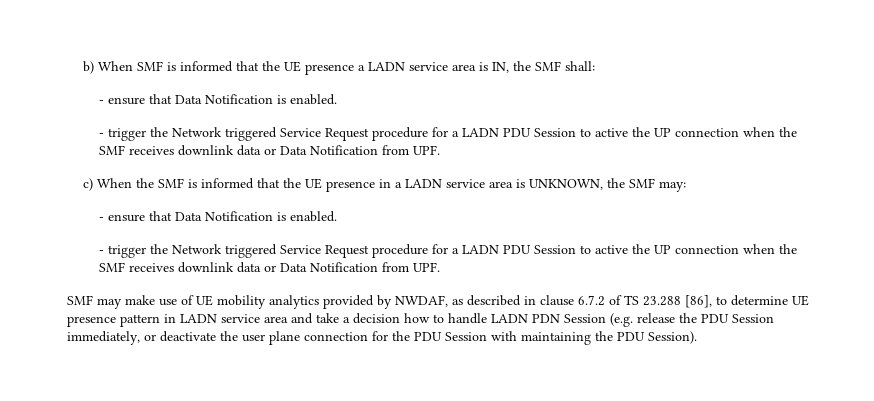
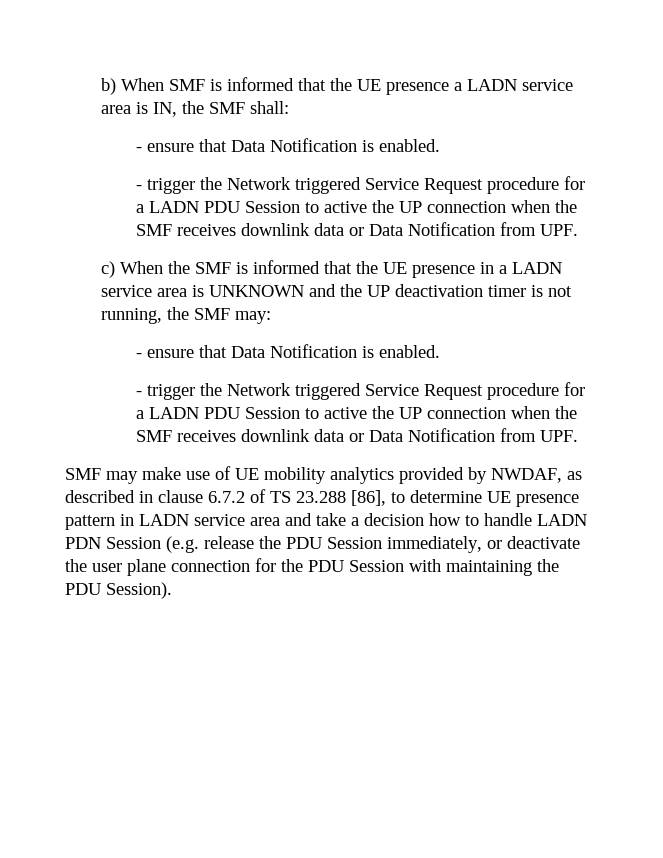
- c) When the SMF is informed that the UE presence in a LADN service area is UNKNOWN, the SMF may:
+ c) When the SMF is informed that the UE presence in a LADN service area is UNKNOWN and the UP deactivation timer is not running, the SMF may:

